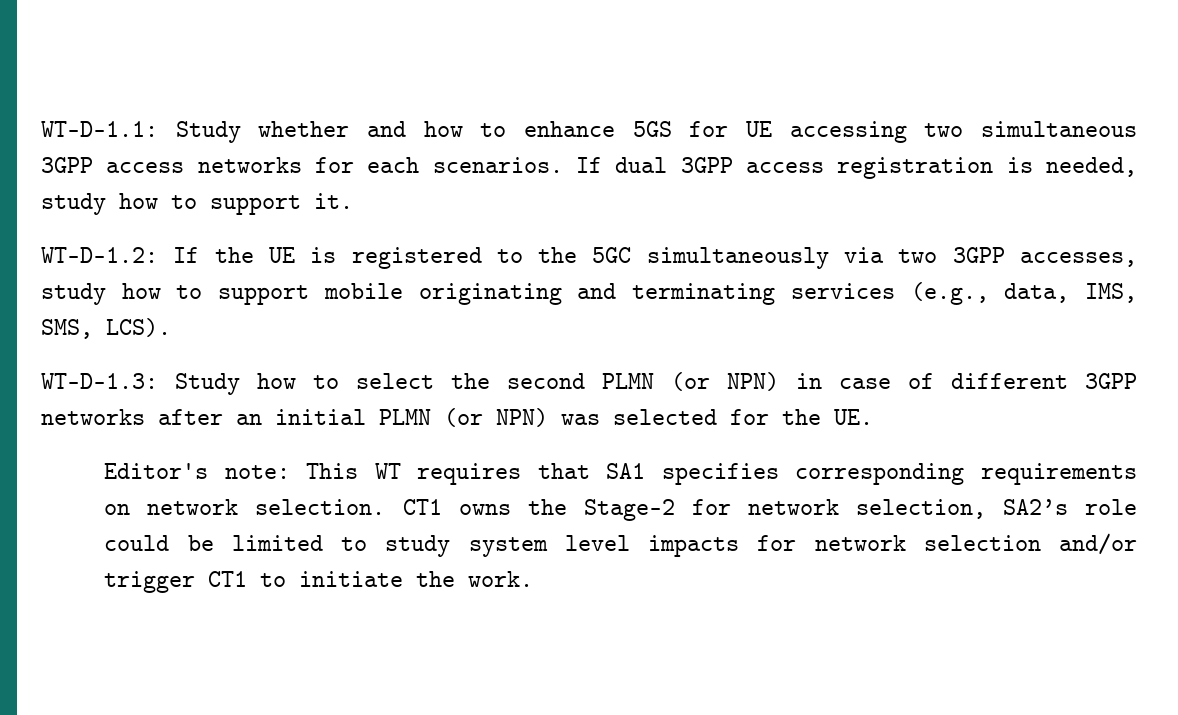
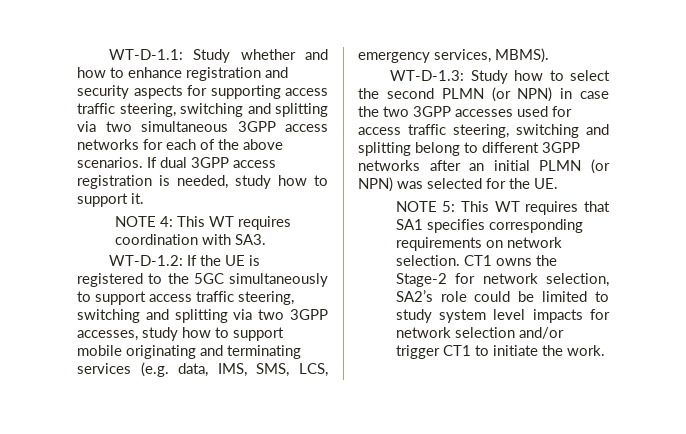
- WT-D-1.1: Study whether and how to enhance 5GS for UE accessing two simultaneous 3GPP access networks for each scenarios.
+ WT-D-1.1: Study whether and how to enhance registration and security aspects for supporting access traffic steering, switching and splitting via two simultaneous 3GPP access networks for each of the above scenarios.
+ NOTE 4: This WT requires coordination with SA3.
- WT-D-1.2: If the UE is registered to the 5GC simultaneously via two 3GPP accesses, study how to support mobile originating and terminating services (e.g., data, IMS, SMS, LCS).
+ WT-D-1.2: If the UE is registered to the 5GC simultaneously to support access traffic steering, switching and splitting via two 3GPP accesses, study how to support mobile originating and terminating services (e.g. data, IMS, SMS, LCS, emergency services, MBMS).
- WT-D-1.3: Study how to select the second PLMN (or NPN) in case of different 3GPP networks after an initial PLMN (or NPN) was selected for the UE.
+ WT-D-1.3: Study how to select the second PLMN (or NPN) in case the two 3GPP accesses used for access traffic steering, switching and splitting belong to different 3GPP networks after an initial PLMN (or NPN) was selected for the UE.
- Editor's note: This WT requires that SA1 specifies corresponding requirements on network selection.
+ NOTE 5: This WT requires that SA1 specifies corresponding requirements on network selection.

